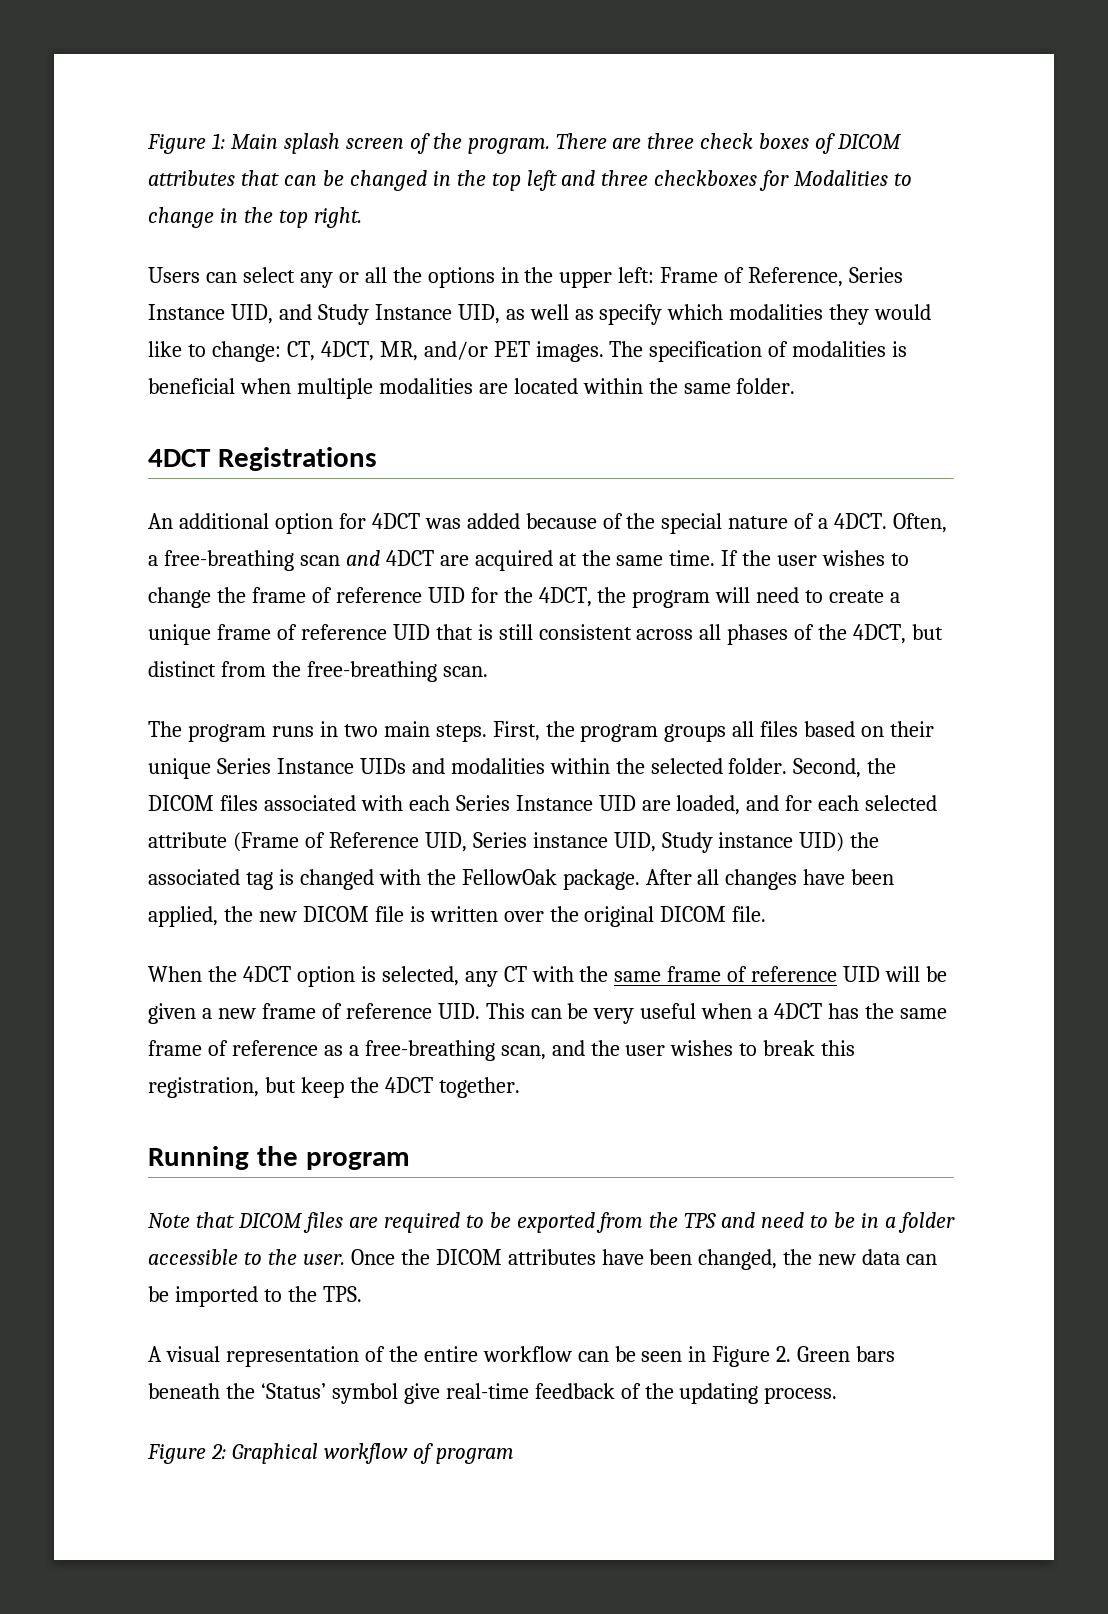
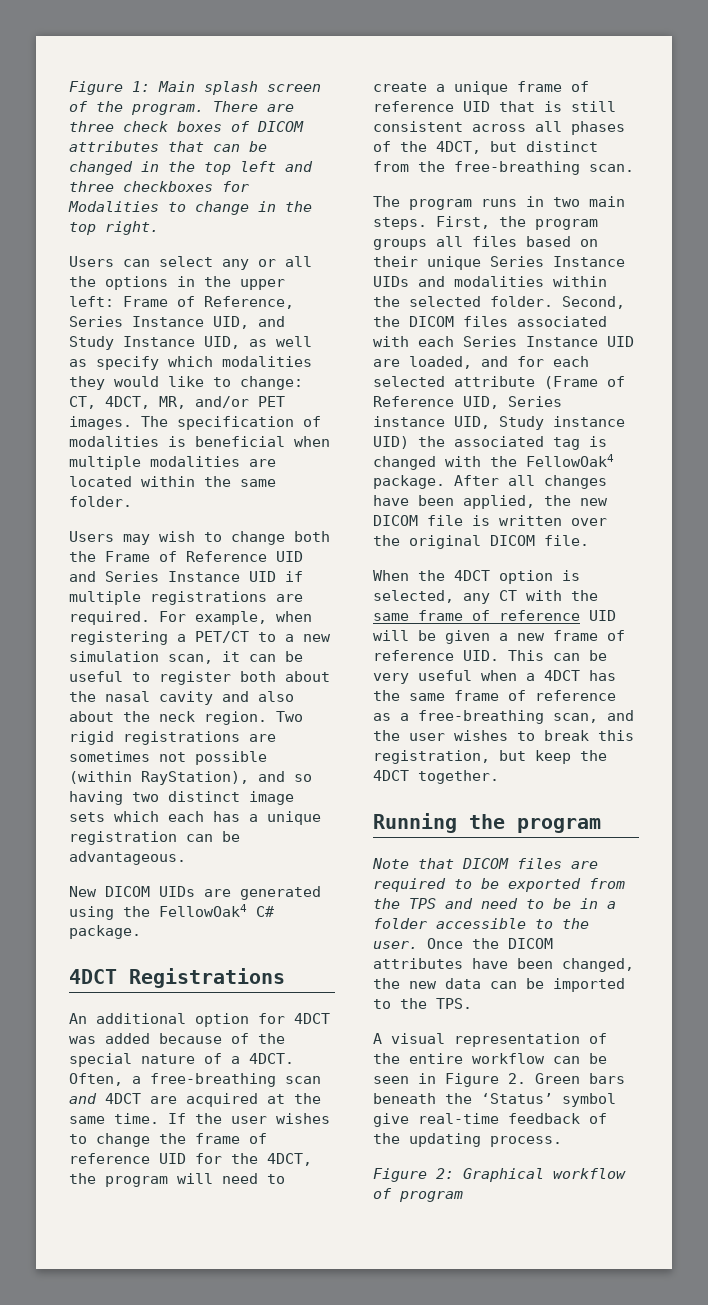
+ Users may wish to change both the Frame of Reference UID and Series Instance UID if multiple registrations are required. For example, when registering a PET/CT to a new simulation scan, it can be useful to register both about the nasal cavity and also about the neck region. Two rigid registrations are sometimes not possible (within RayStation), and so having two distinct image sets which each has a unique registration can be advantageous.
+ New DICOM UIDs are generated using the FellowOak4 C# package.
- Second, the DICOM files associated with each Series Instance UID are loaded, and for each selected attribute (Frame of Reference UID, Series instance UID, Study instance UID) the associated tag is changed with the FellowOak package.
+ Second, the DICOM files associated with each Series Instance UID are loaded, and for each selected attribute (Frame of Reference UID, Series instance UID, Study instance UID) the associated tag is changed with the FellowOak4 package.

